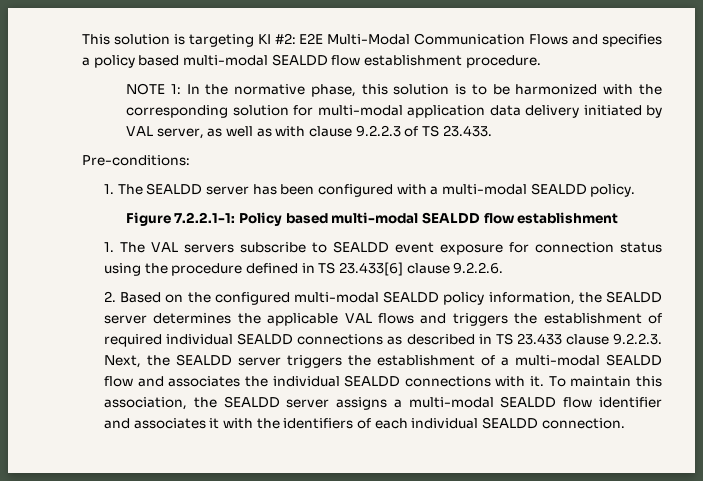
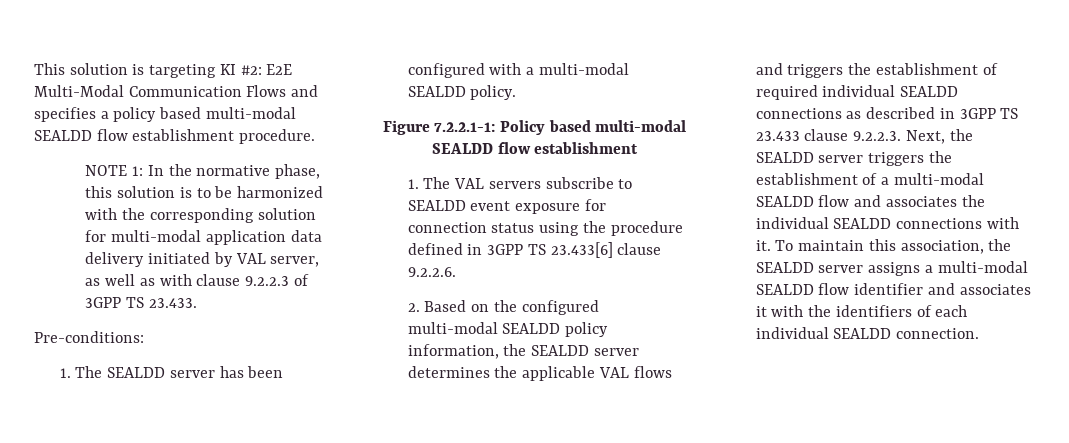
- NOTE 1: In the normative phase, this solution is to be harmonized with the corresponding solution for multi-modal application data delivery initiated by VAL server, as well as with clause 9.2.2.3 of TS 23.433.
+ NOTE 1: In the normative phase, this solution is to be harmonized with the corresponding solution for multi-modal application data delivery initiated by VAL server, as well as with clause 9.2.2.3 of 3GPP TS 23.433.
- 1. The VAL servers subscribe to SEALDD event exposure for connection status using the procedure defined in TS 23.433[6] clause 9.2.2.6.
+ 1. The VAL servers subscribe to SEALDD event exposure for connection status using the procedure defined in 3GPP TS 23.433[6] clause 9.2.2.6.
- 2. Based on the configured multi-modal SEALDD policy information, the SEALDD server determines the applicable VAL flows and triggers the establishment of required individual SEALDD connections as described in TS 23.433 clause 9.2.2.3. Next, the SEALDD server triggers the establishment of a multi-modal SEALDD flow and associates the individual SEALDD connections with it.
+ 2. Based on the configured multi-modal SEALDD policy information, the SEALDD server determines the applicable VAL flows and triggers the establishment of required individual SEALDD connections as described in 3GPP TS 23.433 clause 9.2.2.3. Next, the SEALDD server triggers the establishment of a multi-modal SEALDD flow and associates the individual SEALDD connections with it.

